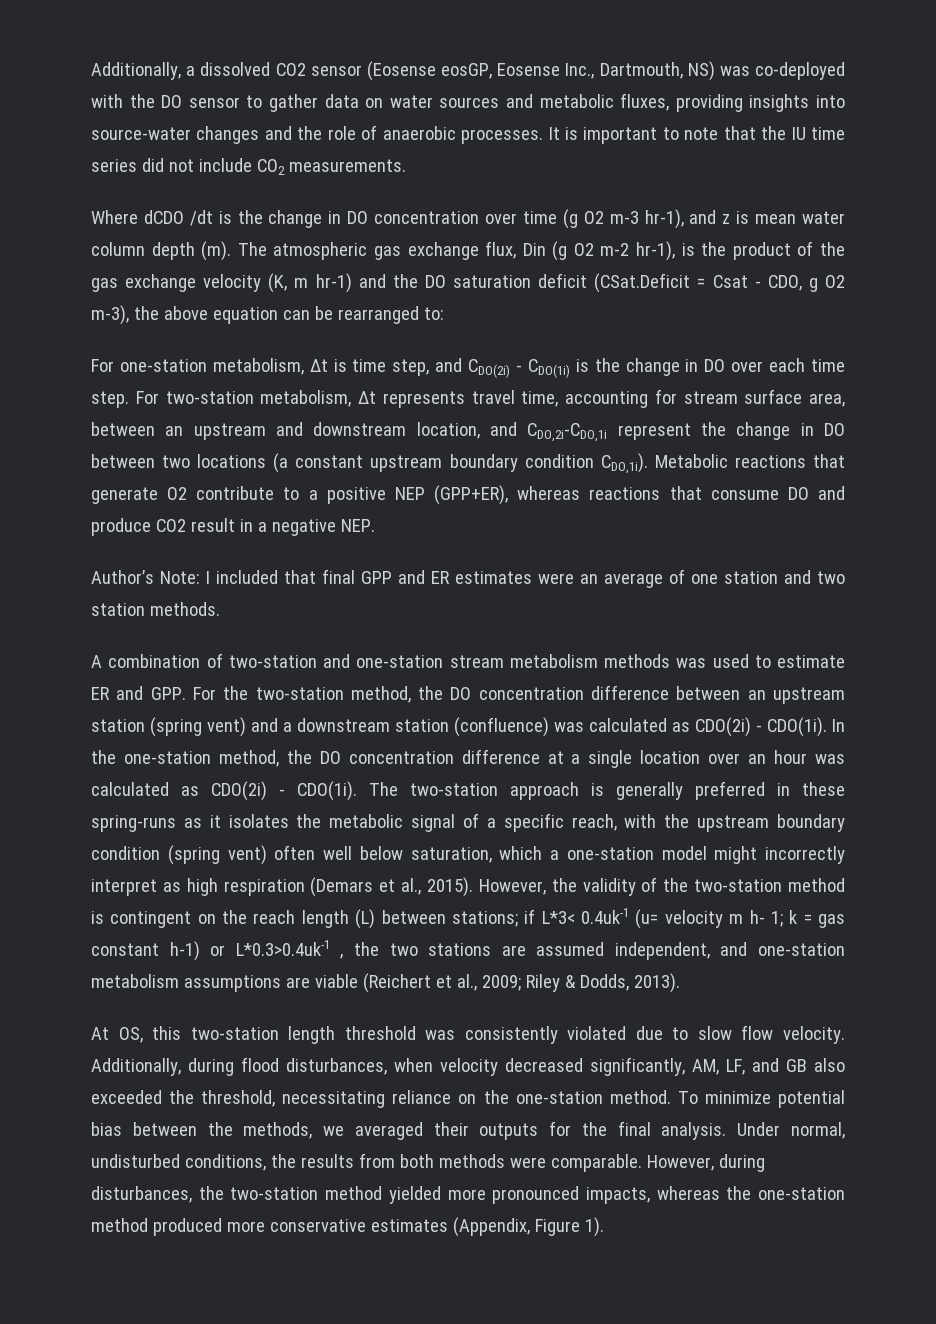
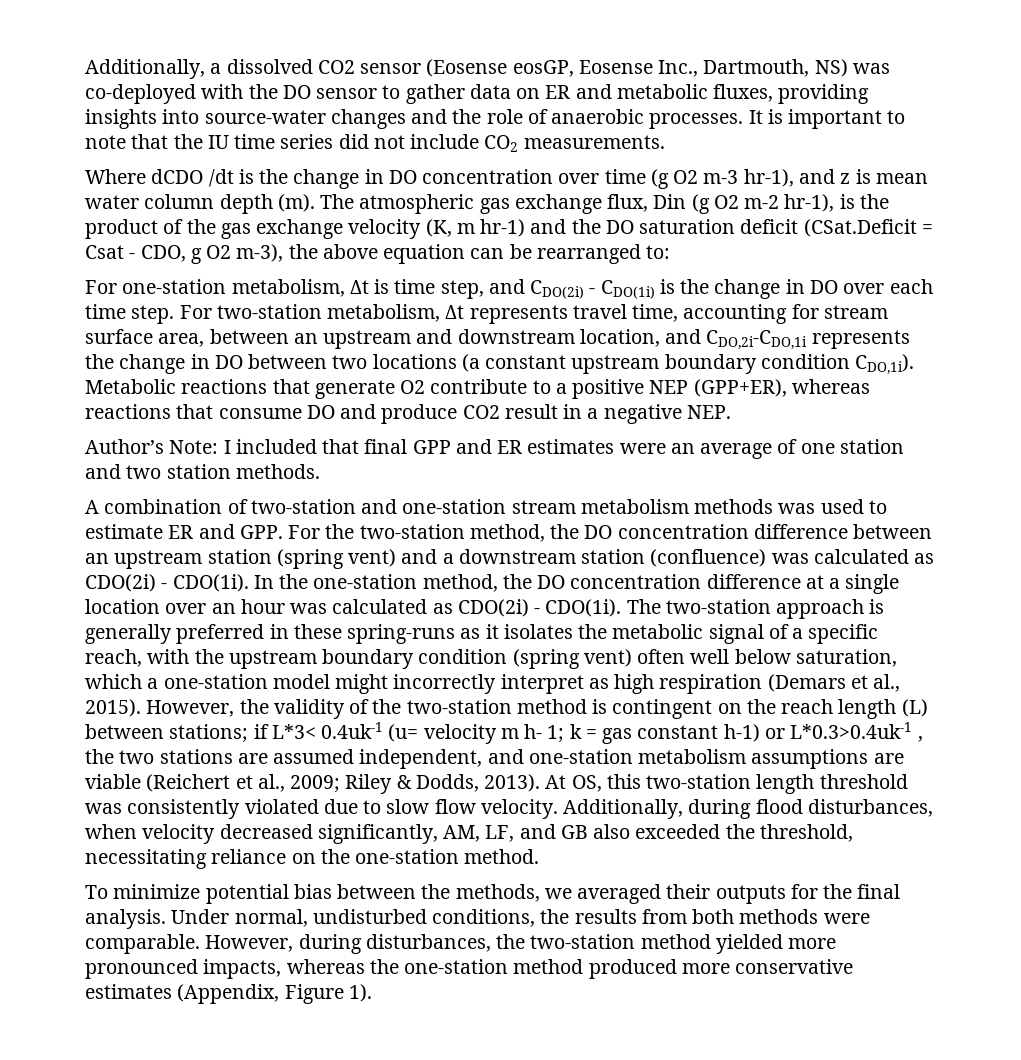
- Additionally, a dissolved CO2 sensor (Eosense eosGP, Eosense Inc., Dartmouth, NS) was co-deployed with the DO sensor to gather data on water sources and metabolic fluxes, providing insights into source-water changes and the role of anaerobic processes.
+ Additionally, a dissolved CO2 sensor (Eosense eosGP, Eosense Inc., Dartmouth, NS) was co-deployed with the DO sensor to gather data on ER and metabolic fluxes, providing insights into source-water changes and the role of anaerobic processes.
- For two-station metabolism, Δt represents travel time, accounting for stream surface area, between an upstream and downstream location, and CDO,2i-CDO,1i represent the change in DO between two locations (a constant upstream boundary condition CDO,1i).
+ For two-station metabolism, Δt represents travel time, accounting for stream surface area, between an upstream and downstream location, and CDO,2i-CDO,1i represents the change in DO between two locations (a constant upstream boundary condition CDO,1i).
- Riley & Dodds, 2013).
- At OS, this two-station length threshold was consistently violated due to slow flow velocity.
+ Riley & Dodds, 2013). At OS, this two-station length threshold was consistently violated due to slow flow velocity.
- Additionally, during flood disturbances, when velocity decreased significantly, AM, LF, and GB also exceeded the threshold, necessitating reliance on the one-station method. To minimize potential bias between the methods, we averaged their outputs for the final analysis.
+ Additionally, during flood disturbances, when velocity decreased significantly, AM, LF, and GB also exceeded the threshold, necessitating reliance on the one-station method.
+ To minimize potential bias between the methods, we averaged their outputs for the final analysis.

